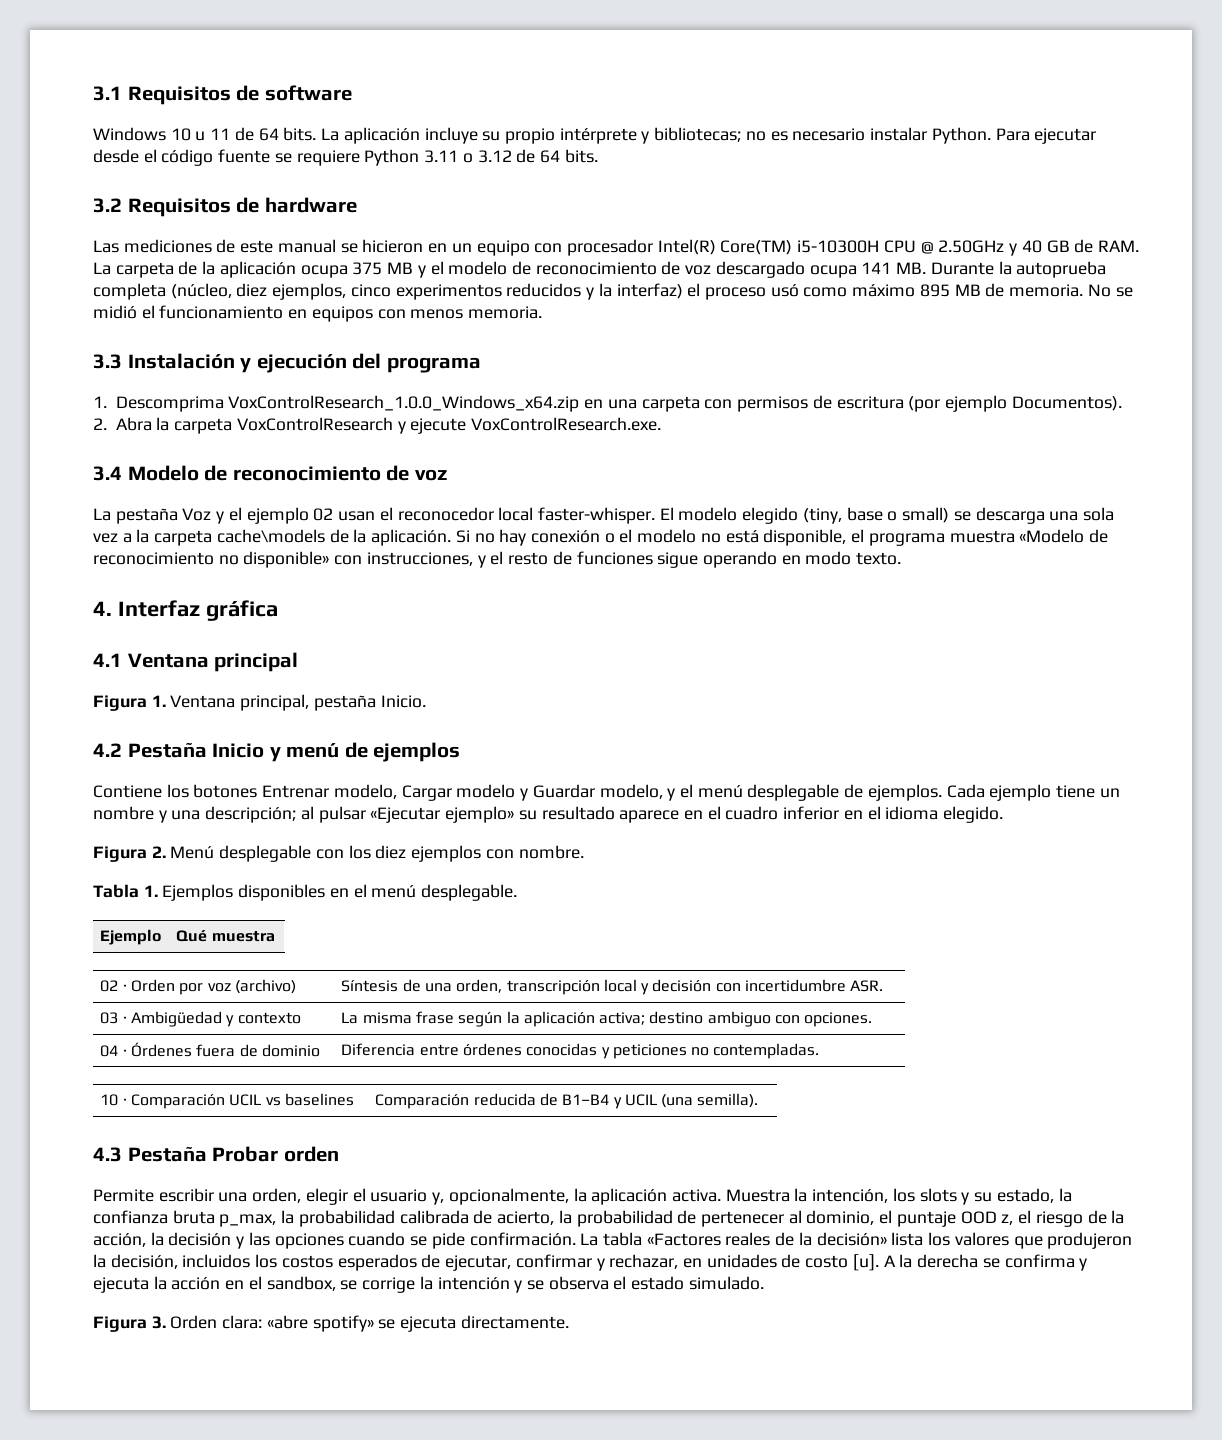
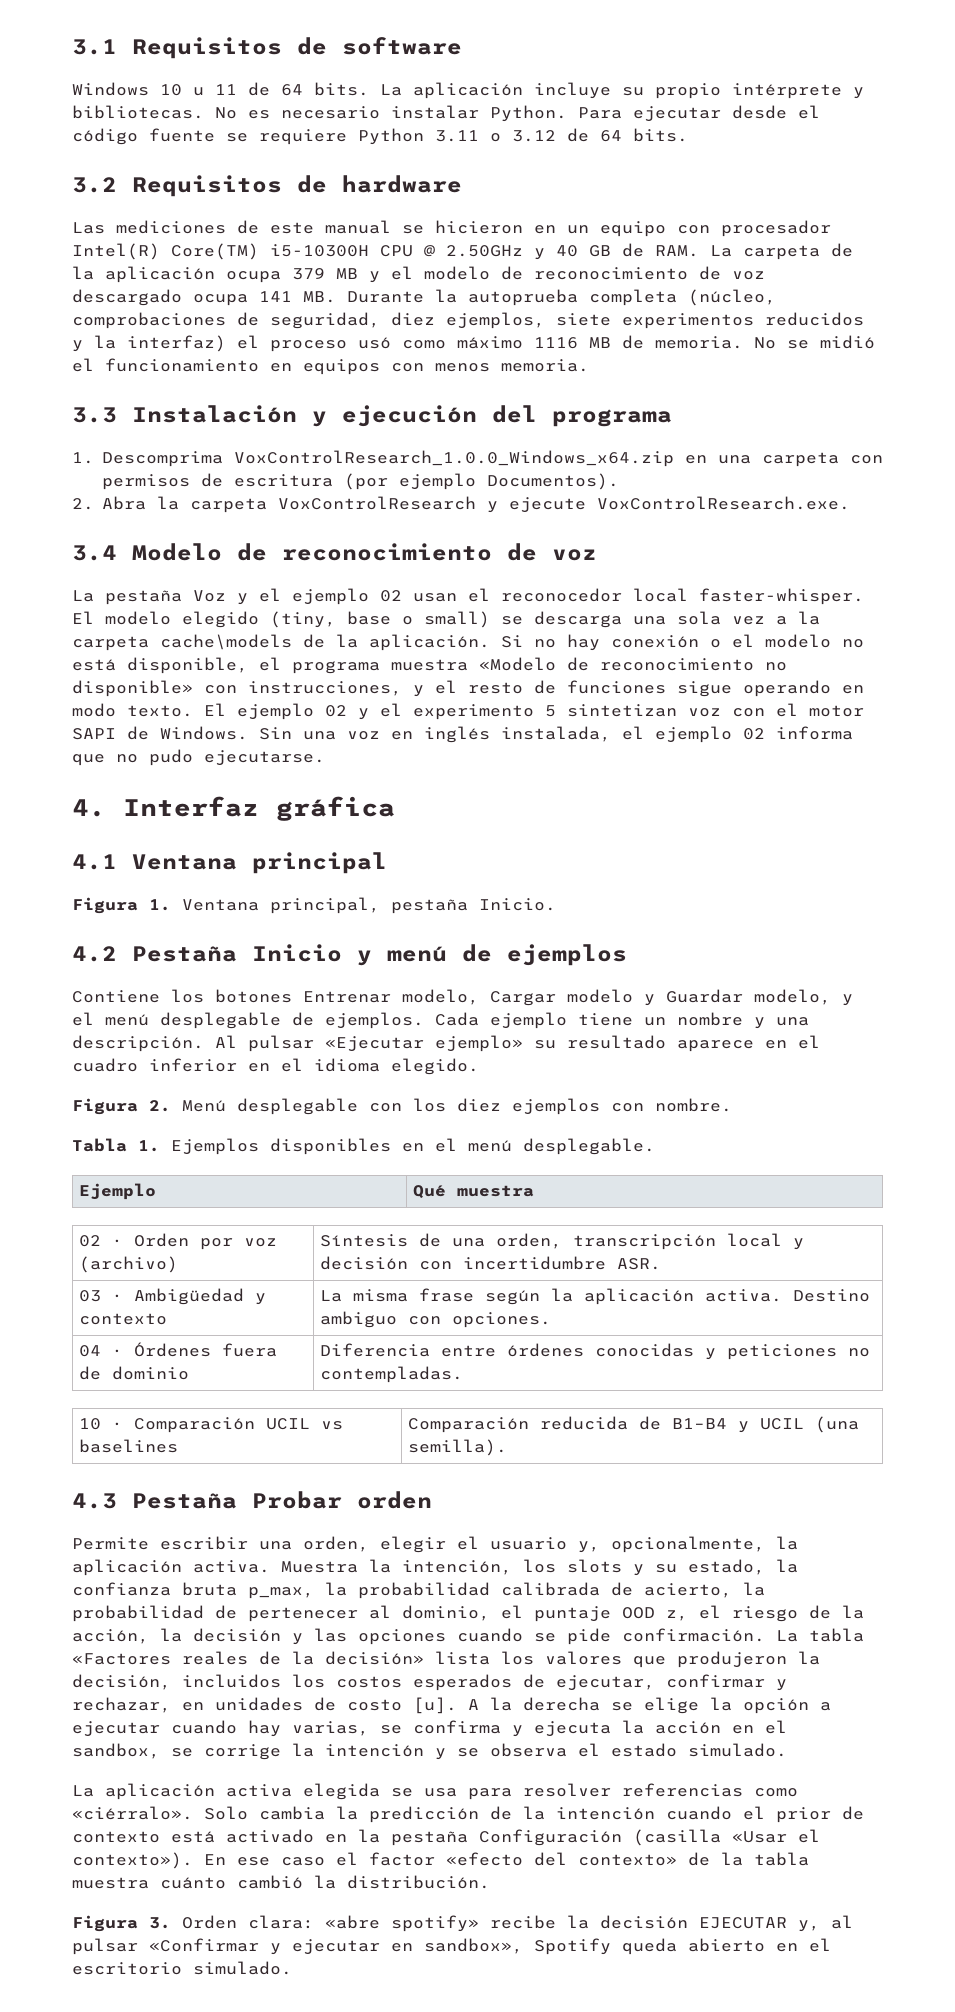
- La aplicación incluye su propio intérprete y bibliotecas; no es necesario instalar Python.
+ La aplicación incluye su propio intérprete y bibliotecas. No es necesario instalar Python.
- Las mediciones de este manual se hicieron en un equipo con procesador Intel(R) Core(TM) i5-10300H CPU @ 2.50GHz y 40 GB de RAM. La carpeta de la aplicación ocupa 375 MB y el modelo de reconocimiento de voz descargado ocupa 141 MB. Durante la autoprueba completa (núcleo, diez ejemplos, cinco experimentos reducidos y la interfaz) el proceso usó como máximo 895 MB de memoria.
+ Las mediciones de este manual se hicieron en un equipo con procesador Intel(R) Core(TM) i5-10300H CPU @ 2.50GHz y 40 GB de RAM. La carpeta de la aplicación ocupa 379 MB y el modelo de reconocimiento de voz descargado ocupa 141 MB. Durante la autoprueba completa (núcleo, comprobaciones de seguridad, diez ejemplos, siete experimentos reducidos y la interfaz) el proceso usó como máximo 1116 MB de memoria.
+ El ejemplo 02 y el experimento 5 sintetizan voz con el motor SAPI de Windows. Sin una voz en inglés instalada, el ejemplo 02 informa que no pudo ejecutarse.
- Cada ejemplo tiene un nombre y una descripción; al pulsar «Ejecutar ejemplo» su resultado aparece en el cuadro inferior en el idioma elegido.
+ Cada ejemplo tiene un nombre y una descripción. Al pulsar «Ejecutar ejemplo» su resultado aparece en el cuadro inferior en el idioma elegido.
- 03 · Ambigüedad y contexto | La misma frase según la aplicación activa; destino ambiguo con opciones.
+ 03 · Ambigüedad y contexto | La misma frase según la aplicación activa. Destino ambiguo con opciones.
- A la derecha se confirma y ejecuta la acción en el sandbox, se corrige la intención y se observa el estado simulado.
+ A la derecha se elige la opción a ejecutar cuando hay varias, se confirma y ejecuta la acción en el sandbox, se corrige la intención y se observa el estado simulado.
+ La aplicación activa elegida se usa para resolver referencias como «ciérralo». Solo cambia la predicción de la intención cuando el prior de contexto está activado en la pestaña Configuración (casilla «Usar el contexto»). En ese caso el factor «efecto del contexto» de la tabla muestra cuánto cambió la distribución.
- Figura 3. Orden clara: «abre spotify» se ejecuta directamente.
+ Figura 3. Orden clara: «abre spotify» recibe la decisión EJECUTAR y, al pulsar «Confirmar y ejecutar en sandbox», Spotify queda abierto en el escritorio simulado.

